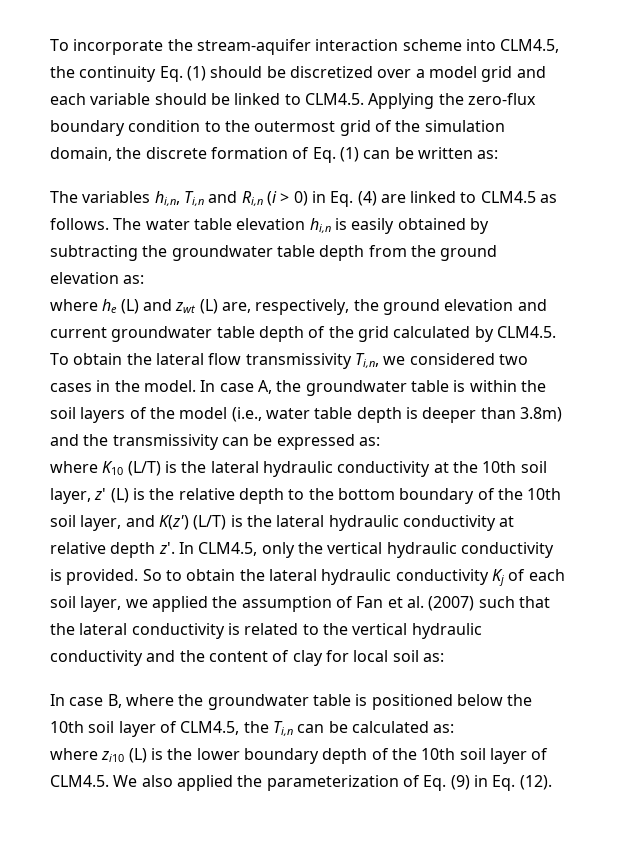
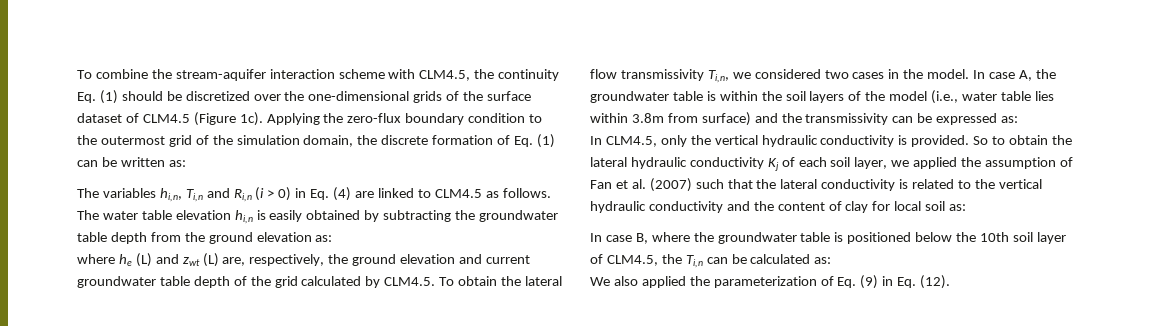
- To incorporate the stream-aquifer interaction scheme into CLM4.5, the continuity Eq. (1) should be discretized over a model grid and each variable should be linked to CLM4.5. Applying the zero-flux boundary condition to the outermost grid of the simulation domain, the discrete formation of Eq. (1) can be written as:
+ To combine the stream-aquifer interaction scheme with CLM4.5, the continuity Eq. (1) should be discretized over the one-dimensional grids of the surface dataset of CLM4.5 (Figure 1c). Applying the zero-flux boundary condition to the outermost grid of the simulation domain, the discrete formation of Eq. (1) can be written as:
- In case A, the groundwater table is within the soil layers of the model (i.e., water table depth is deeper than 3.8m) and the transmissivity can be expressed as:
+ In case A, the groundwater table is within the soil layers of the model (i.e., water table lies within 3.8m from surface) and the transmissivity can be expressed as:
- where K10 (L/T) is the lateral hydraulic conductivity at the 10th soil layer, z' (L) is the relative depth to the bottom boundary of the 10th soil layer, and K(z') (L/T) is the lateral hydraulic conductivity at relative depth z'.
- where zi10 (L) is the lower boundary depth of the 10th soil layer of CLM4.5. We also applied the parameterization of Eq. (9) in Eq. (12).
+ We also applied the parameterization of Eq. (9) in Eq. (12).

